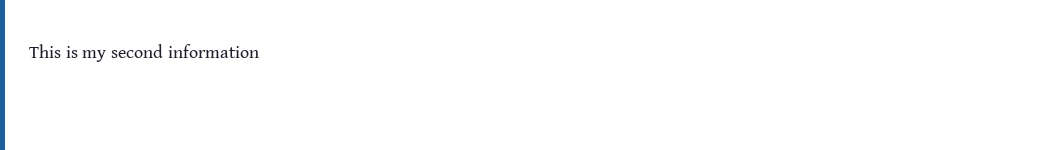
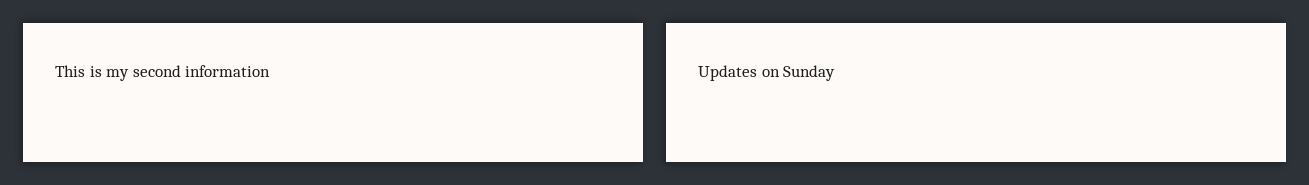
+ Updates on Sunday

